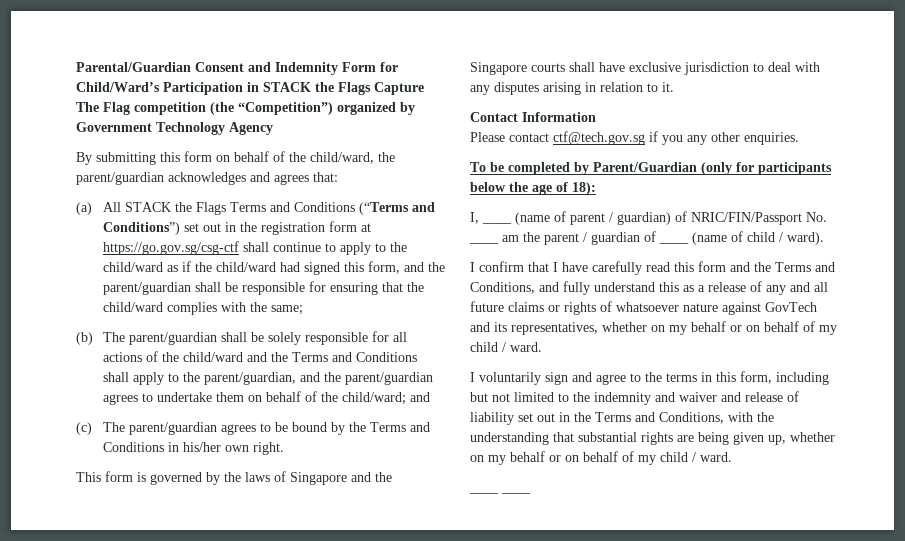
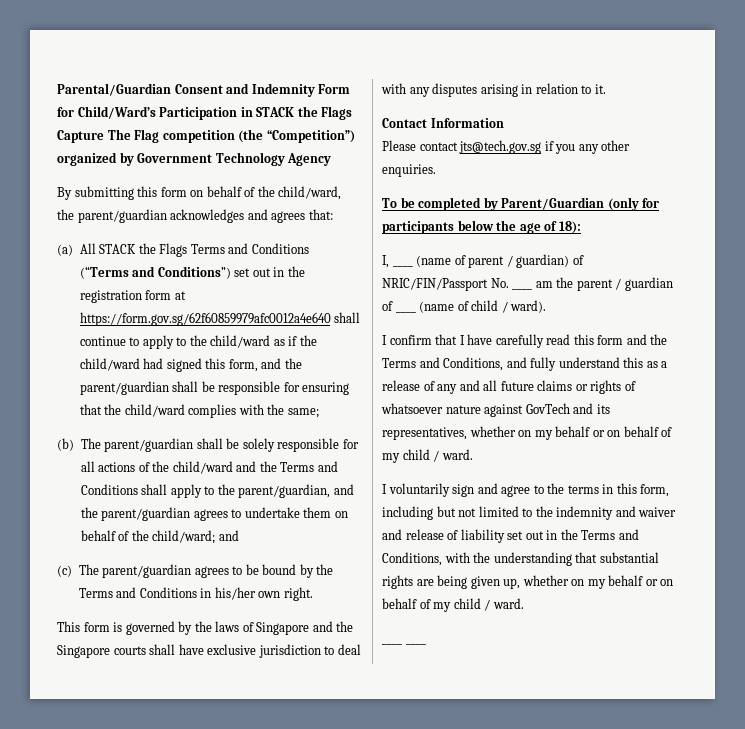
- (a) All STACK the Flags Terms and Conditions (“Terms and Conditions”) set out in the registration form at https://go.gov.sg/csg-ctf shall continue to apply to the child/ward as if the child/ward had signed this form, and the parent/guardian shall be responsible for ensuring that the child/ward complies with the same;
+ (a) All STACK the Flags Terms and Conditions (“Terms and Conditions”) set out in the registration form at https://form.gov.sg/62f60859979afc0012a4e640 shall continue to apply to the child/ward as if the child/ward had signed this form, and the parent/guardian shall be responsible for ensuring that the child/ward complies with the same;
- Please contact ctf@tech.gov.sg if you any other enquiries.
+ Please contact jts@tech.gov.sg if you any other enquiries.

